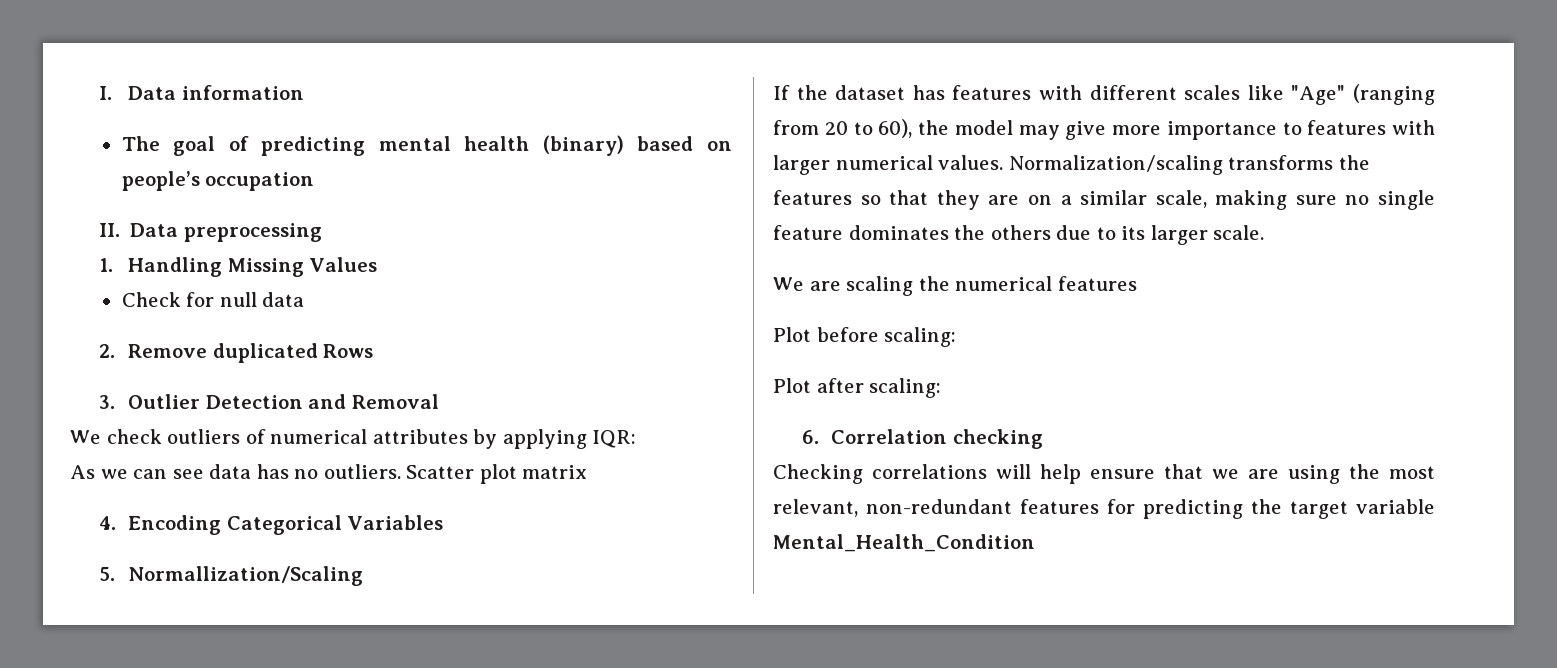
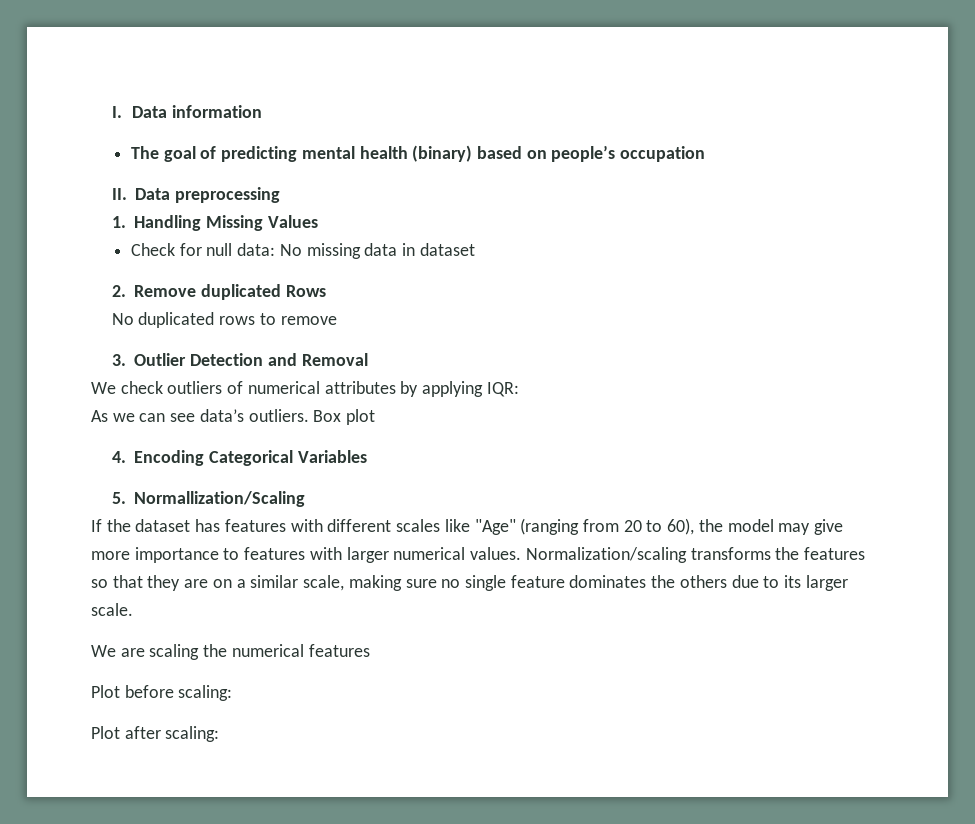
- Check for null data
+ Check for null data: No missing data in dataset
+ No duplicated rows to remove
- As we can see data has no outliers. Scatter plot matrix
+ As we can see data’s outliers. Box plot
- 6. Correlation checking
- Checking correlations will help ensure that we are using the most relevant, non-redundant features for predicting the target variable Mental_Health_Condition

